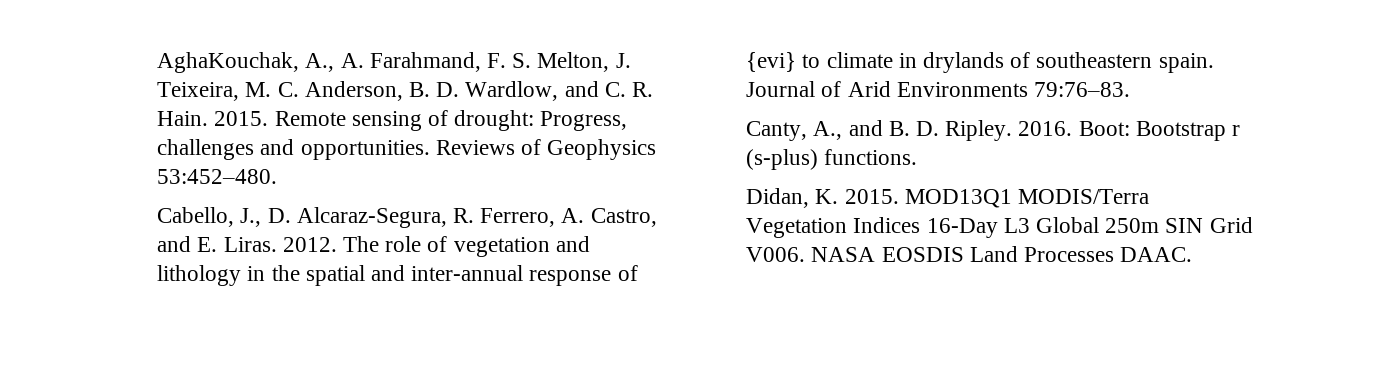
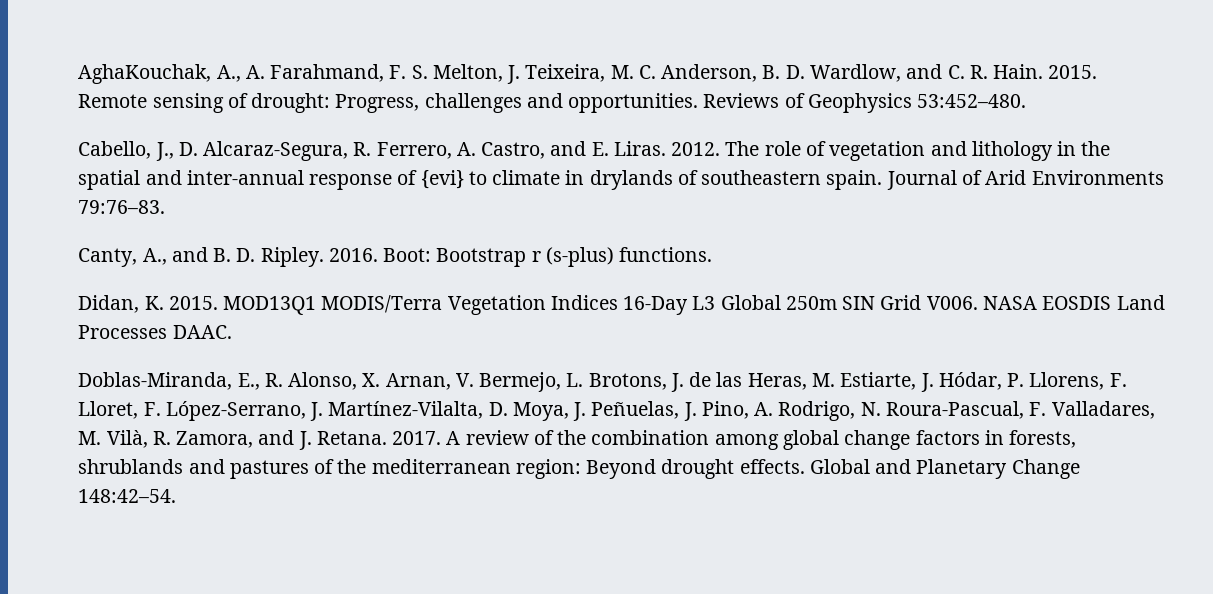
+ Doblas-Miranda, E., R. Alonso, X. Arnan, V. Bermejo, L. Brotons, J. de las Heras, M. Estiarte, J. Hódar, P. Llorens, F. Lloret, F. López-Serrano, J. Martínez-Vilalta, D. Moya, J. Peñuelas, J. Pino, A. Rodrigo, N. Roura-Pascual, F. Valladares, M. Vilà, R. Zamora, and J. Retana. 2017. A review of the combination among global change factors in forests, shrublands and pastures of the mediterranean region: Beyond drought effects. Global and Planetary Change 148:42–54.

